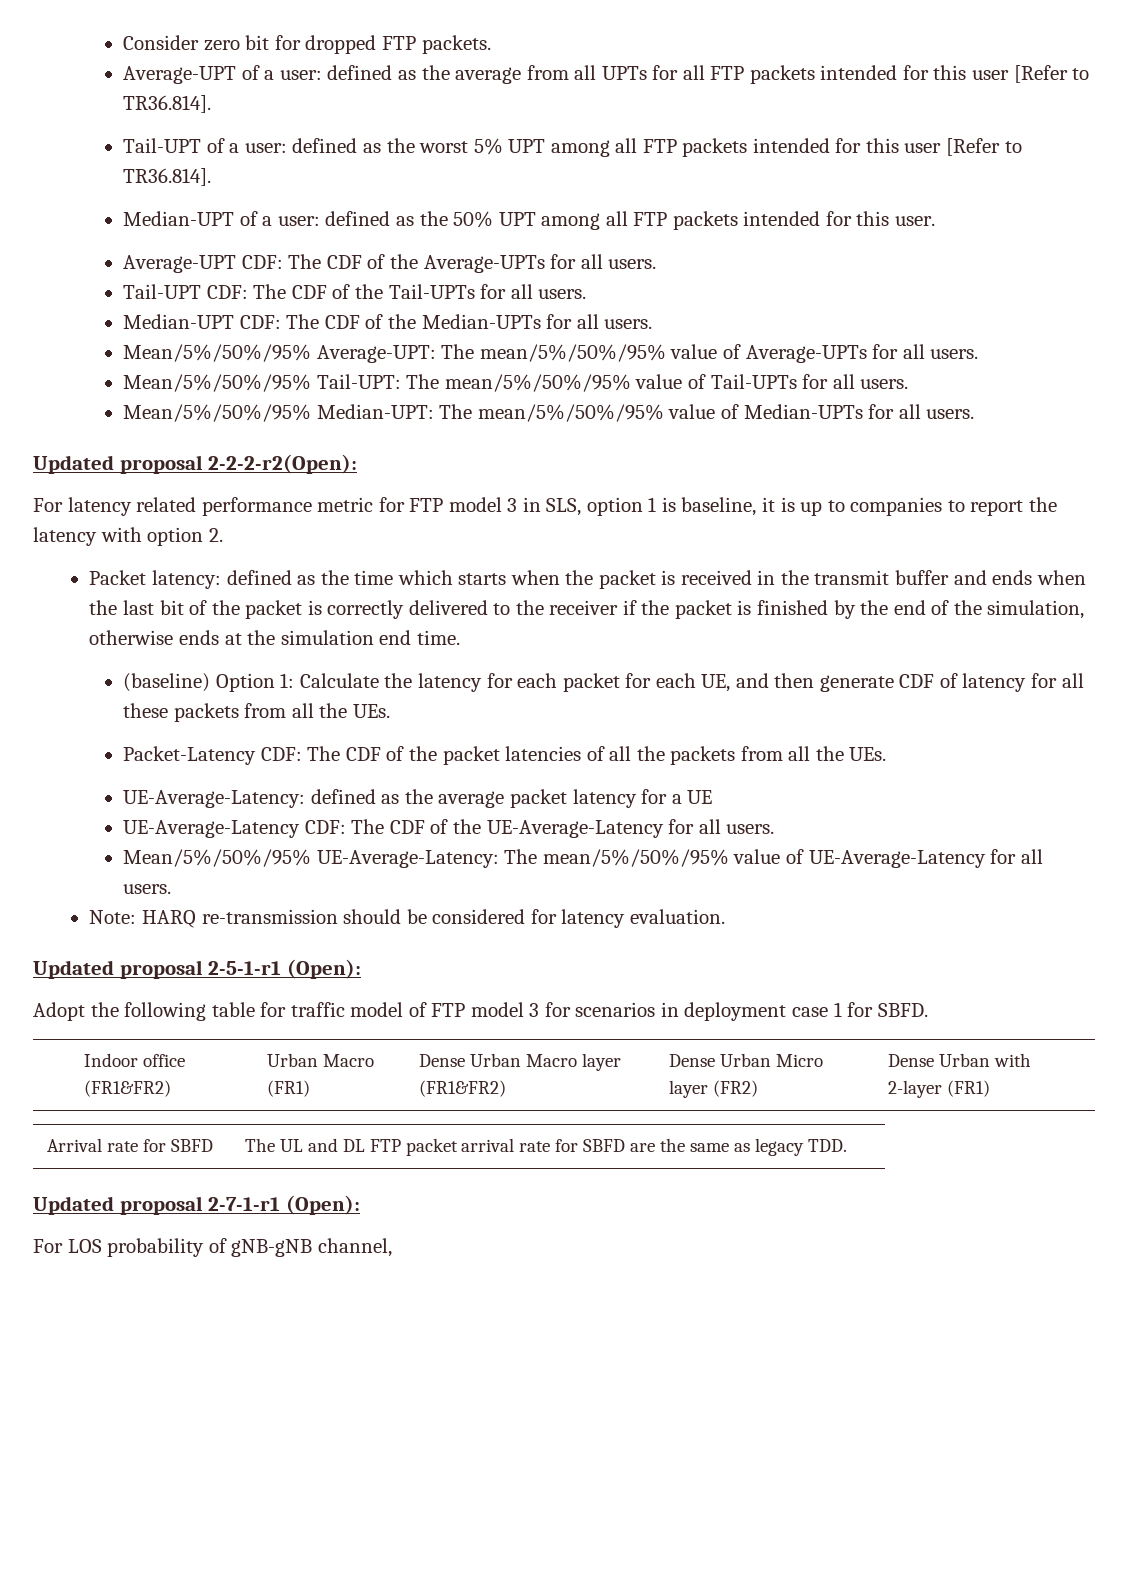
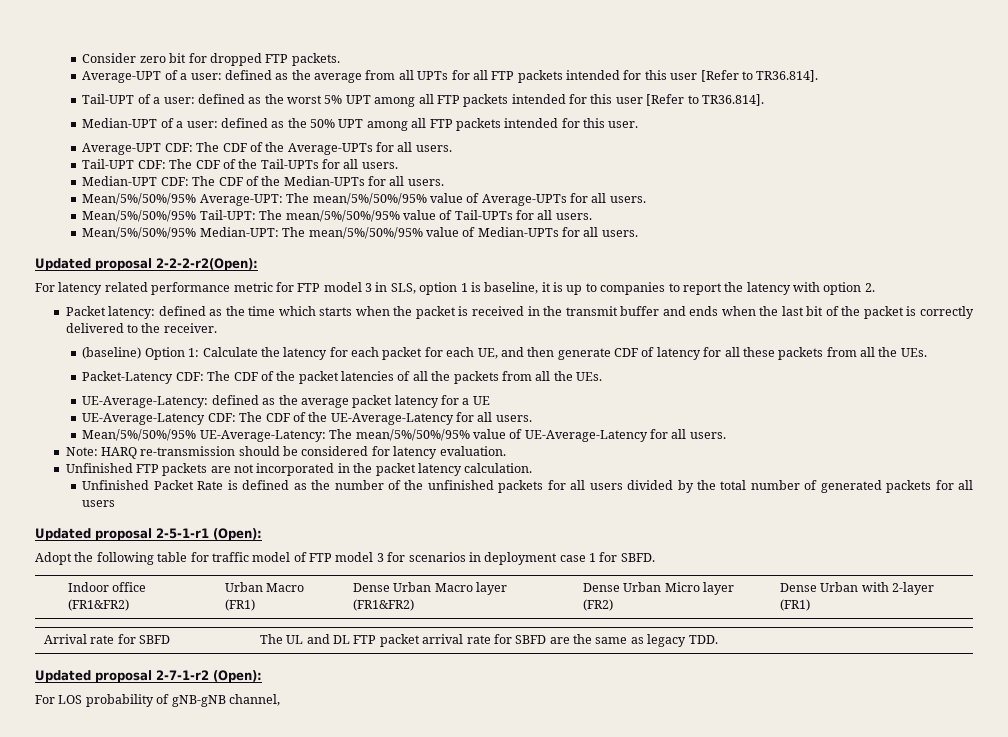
- Packet latency: defined as the time which starts when the packet is received in the transmit buffer and ends when the last bit of the packet is correctly delivered to the receiver if the packet is finished by the end of the simulation, otherwise ends at the simulation end time.
+ Packet latency: defined as the time which starts when the packet is received in the transmit buffer and ends when the last bit of the packet is correctly delivered to the receiver.
+ Unfinished FTP packets are not incorporated in the packet latency calculation.
+ Unfinished Packet Rate is defined as the number of the unfinished packets for all users divided by the total number of generated packets for all users
- Updated proposal 2-7-1-r1 (Open):
+ Updated proposal 2-7-1-r2 (Open):

